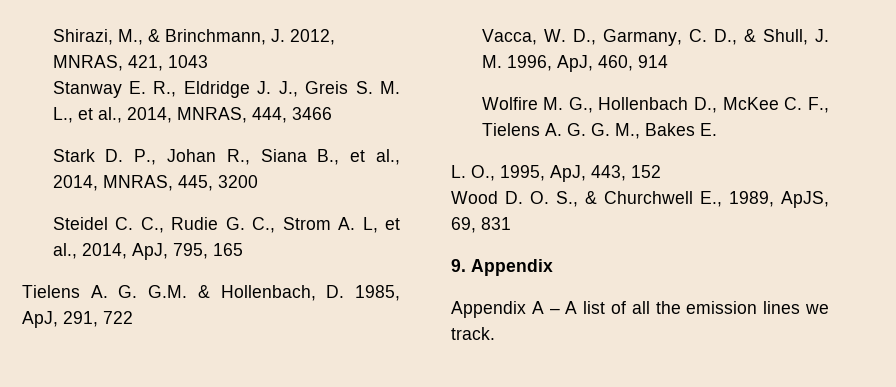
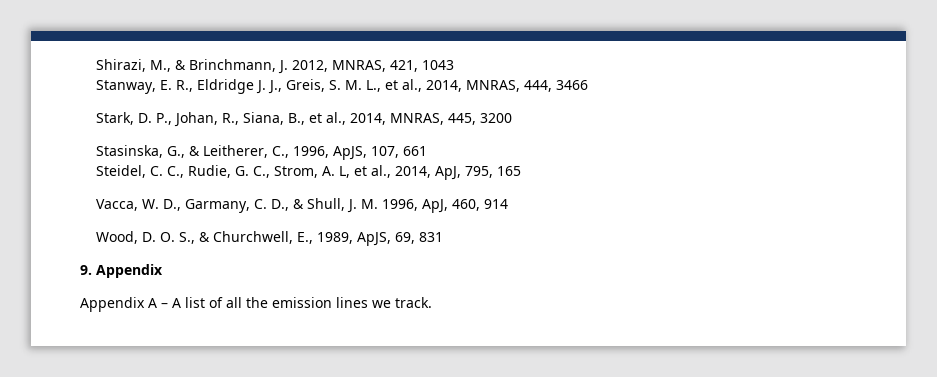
- Stanway E. R., Eldridge J. J., Greis S. M. L., et al., 2014, MNRAS, 444, 3466
+ Stanway, E. R., Eldridge J. J., Greis, S. M. L., et al., 2014, MNRAS, 444, 3466
- Stark D. P., Johan R., Siana B., et al., 2014, MNRAS, 445, 3200
+ Stark, D. P., Johan, R., Siana, B., et al., 2014, MNRAS, 445, 3200
- Steidel C. C., Rudie G. C., Strom A. L, et al., 2014, ApJ, 795, 165
+ Stasinska, G., & Leitherer, C., 1996, ApJS, 107, 661
+ Steidel, C. C., Rudie, G. C., Strom, A. L, et al., 2014, ApJ, 795, 165
- Tielens A. G. G.M. & Hollenbach, D. 1985, ApJ, 291, 722
- Wolfire M. G., Hollenbach D., McKee C. F., Tielens A. G. G. M., Bakes E.
- L. O., 1995, ApJ, 443, 152
- Wood D. O. S., & Churchwell E., 1989, ApJS, 69, 831
+ Wood, D. O. S., & Churchwell, E., 1989, ApJS, 69, 831

